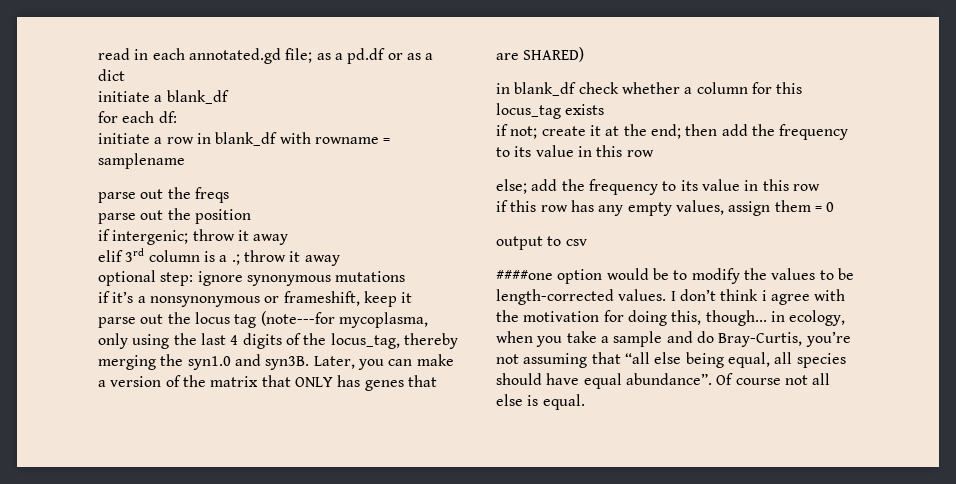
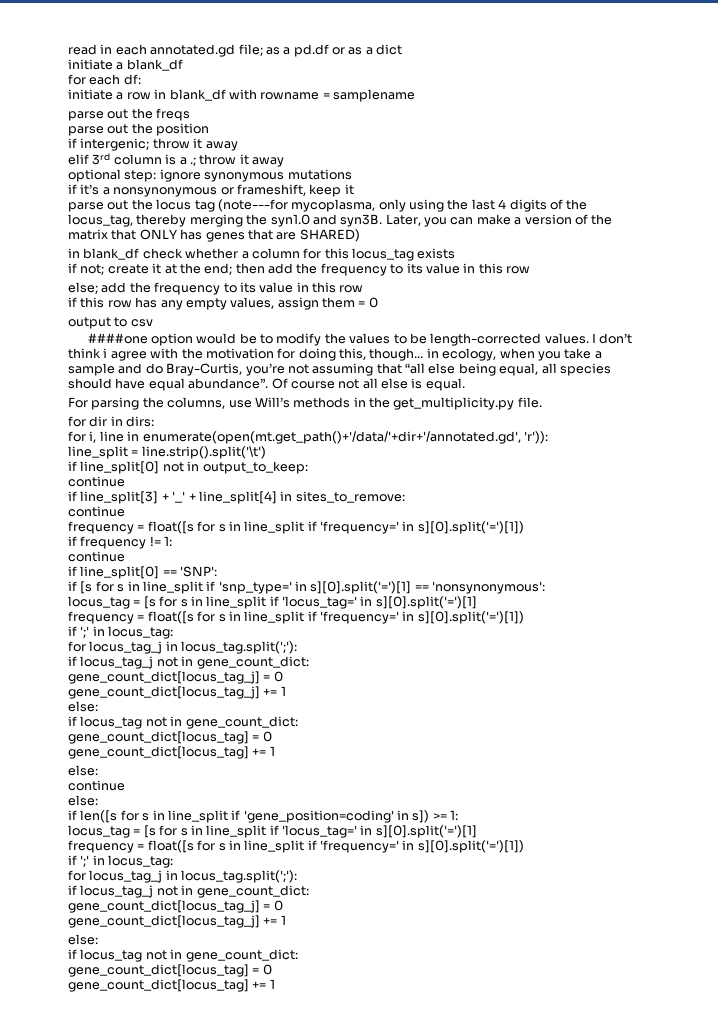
+ For parsing the columns, use Will’s methods in the get_multiplicity.py file.
+ for dir in dirs:
+ for i, line in enumerate(open(mt.get_path()+'/data/'+dir+'/annotated.gd', 'r')):
+ line_split = line.strip().split('\t')
+ if line_split[0] not in output_to_keep:
+ continue
+ if line_split[3] + '_' + line_split[4] in sites_to_remove:
+ continue
+ frequency = float([s for s in line_split if 'frequency=' in s][0].split('=')[1])
+ if frequency != 1:
+ continue
+ if line_split[0] == 'SNP':
+ if [s for s in line_split if 'snp_type=' in s][0].split('=')[1] == 'nonsynonymous':
+ locus_tag = [s for s in line_split if 'locus_tag=' in s][0].split('=')[1]
+ frequency = float([s for s in line_split if 'frequency=' in s][0].split('=')[1])
+ if ';' in locus_tag:
+ for locus_tag_j in locus_tag.split(';'):
+ if locus_tag_j not in gene_count_dict:
+ gene_count_dict[locus_tag_j] = 0
+ gene_count_dict[locus_tag_j] += 1
+ else:
+ if locus_tag not in gene_count_dict:
+ gene_count_dict[locus_tag] = 0
+ gene_count_dict[locus_tag] += 1
+ else:
+ continue
+ else:
+ if len([s for s in line_split if 'gene_position=coding' in s]) >= 1:
+ locus_tag = [s for s in line_split if 'locus_tag=' in s][0].split('=')[1]
+ frequency = float([s for s in line_split if 'frequency=' in s][0].split('=')[1])
+ if ';' in locus_tag:
+ for locus_tag_j in locus_tag.split(';'):
+ if locus_tag_j not in gene_count_dict:
+ gene_count_dict[locus_tag_j] = 0
+ gene_count_dict[locus_tag_j] += 1
+ else:
+ if locus_tag not in gene_count_dict:
+ gene_count_dict[locus_tag] = 0
+ gene_count_dict[locus_tag] += 1

